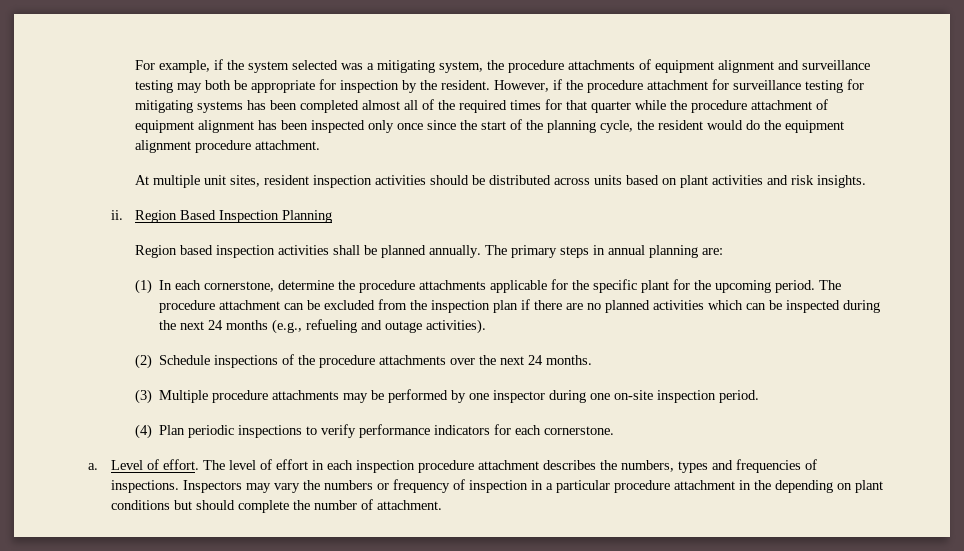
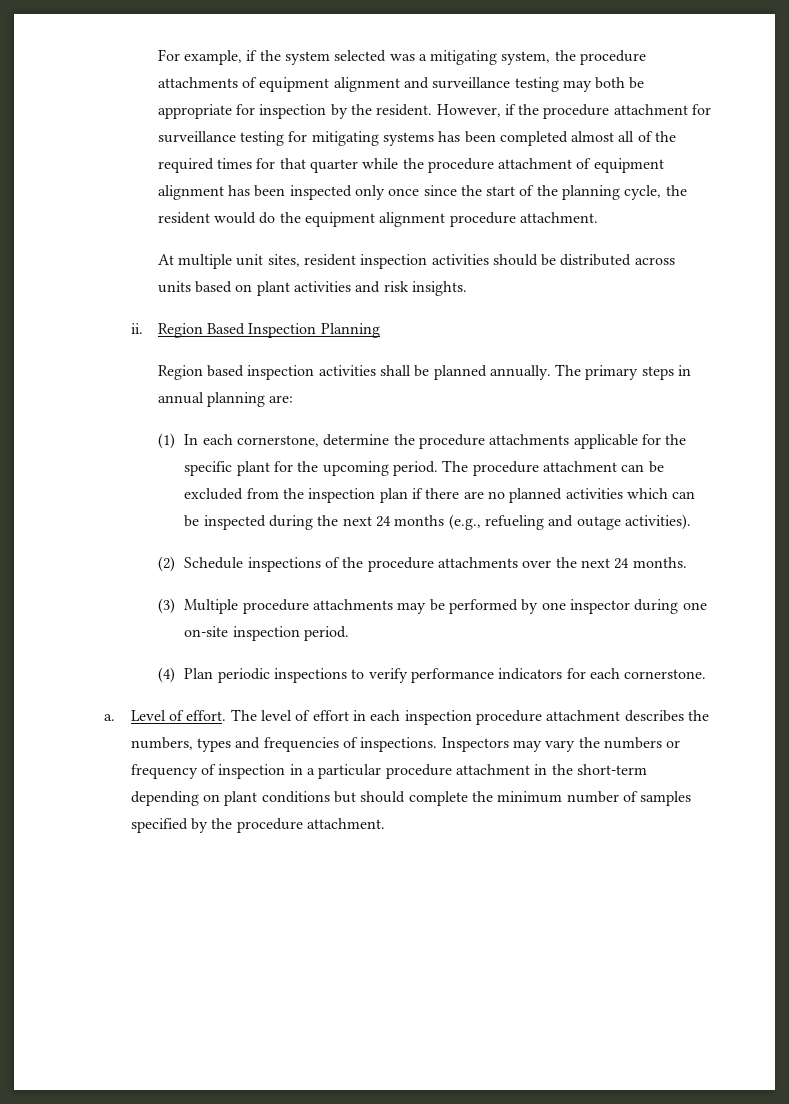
- Inspectors may vary the numbers or frequency of inspection in a particular procedure attachment in the depending on plant conditions but should complete the number of attachment.
+ Inspectors may vary the numbers or frequency of inspection in a particular procedure attachment in the short-term depending on plant conditions but should complete the minimum number of samples specified by the procedure attachment.

